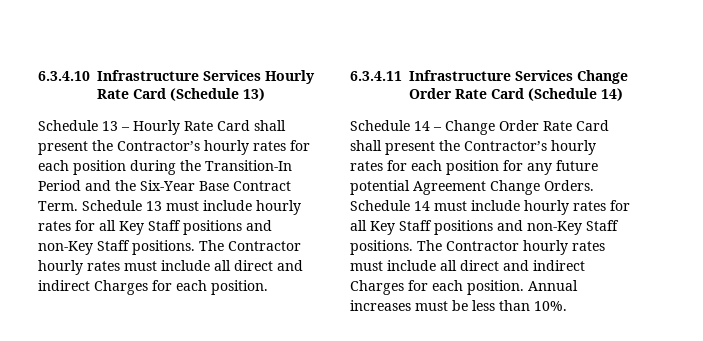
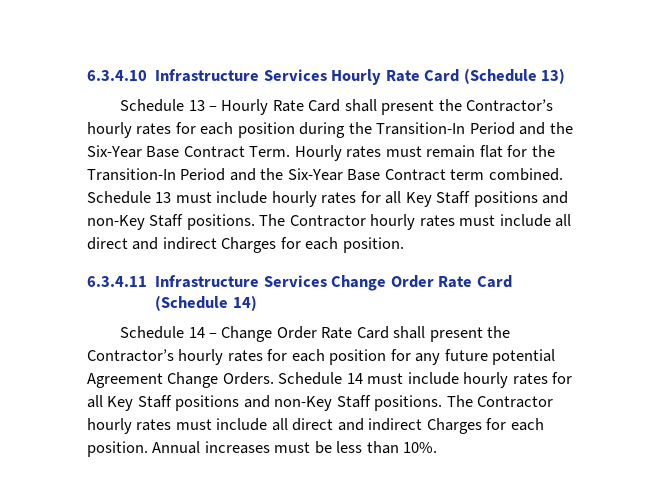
+ Hourly rates must remain flat for the Transition-In Period and the Six-Year Base Contract term combined.

